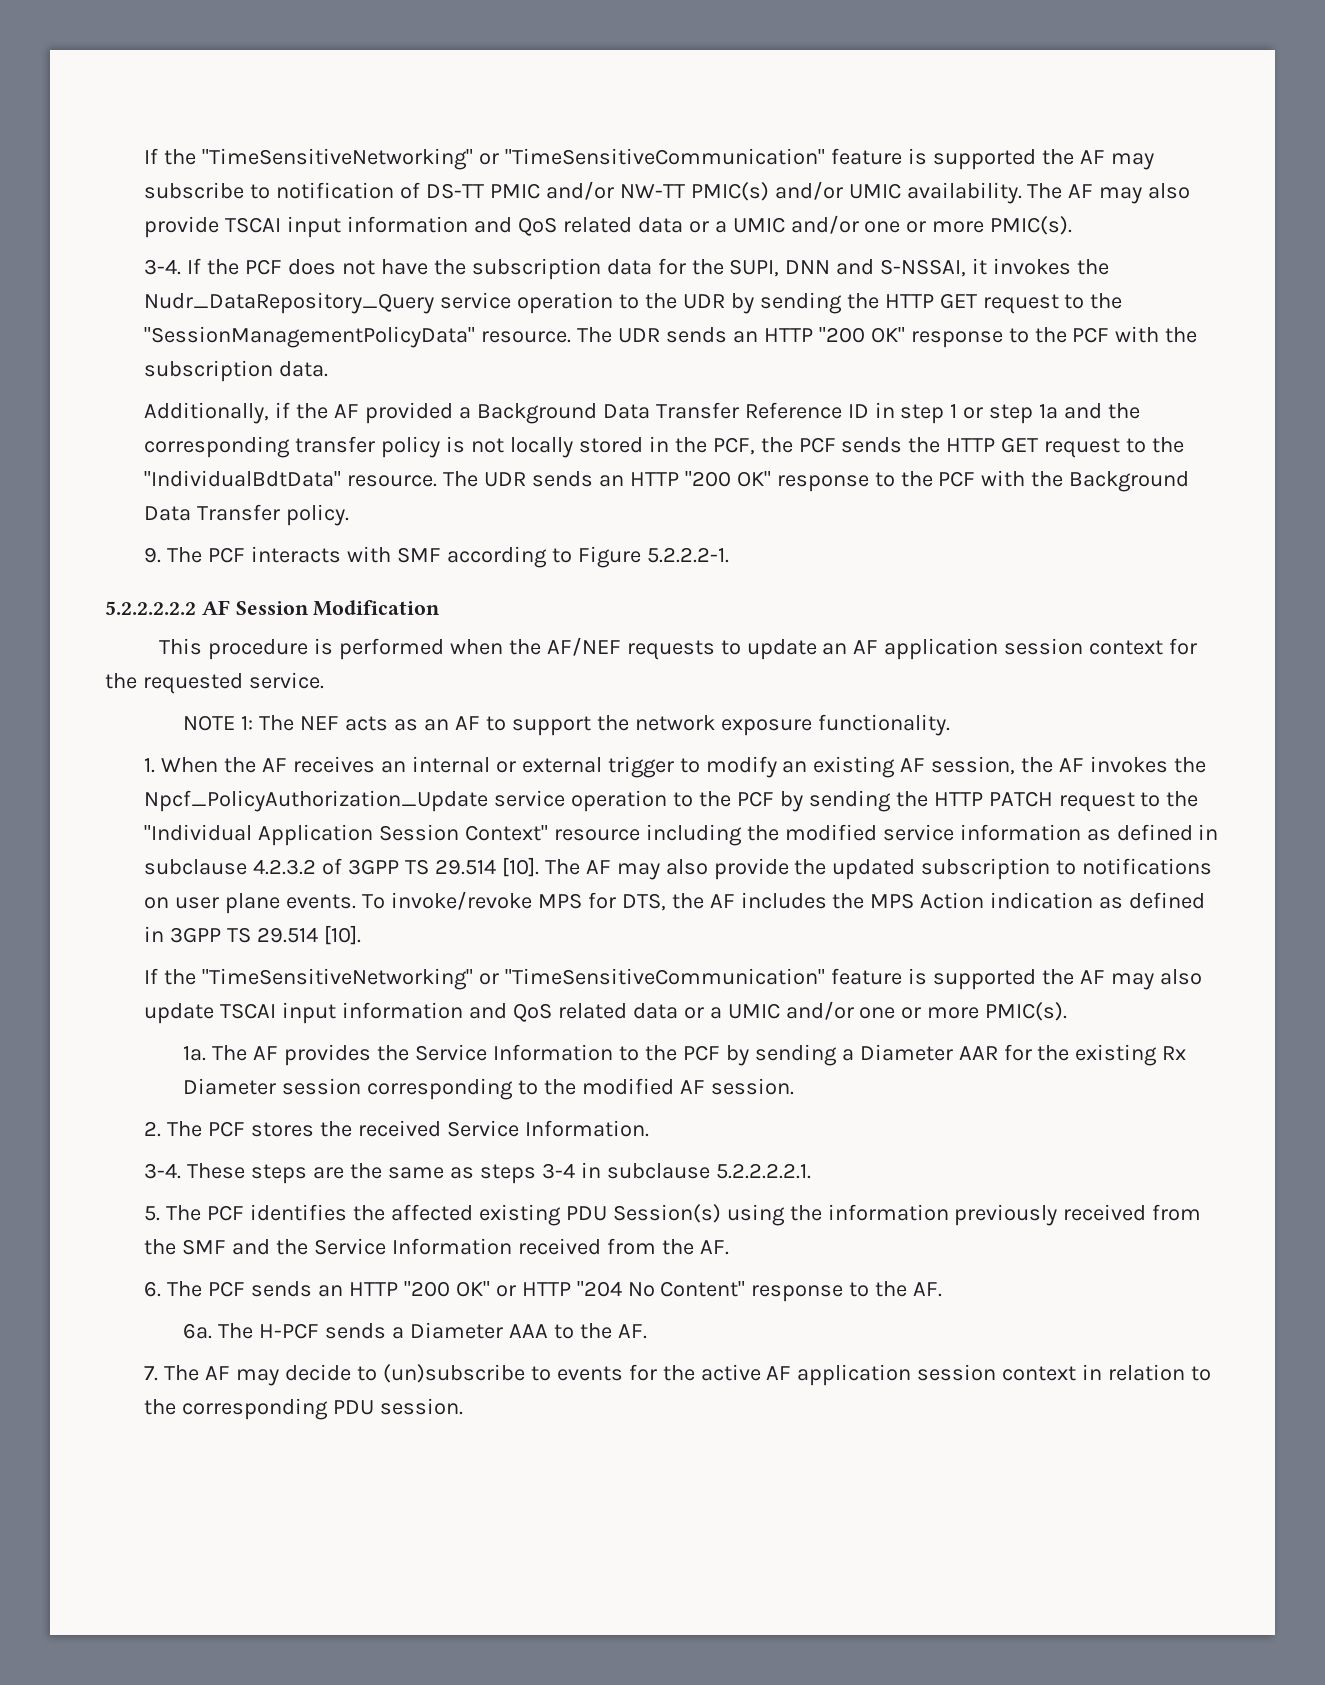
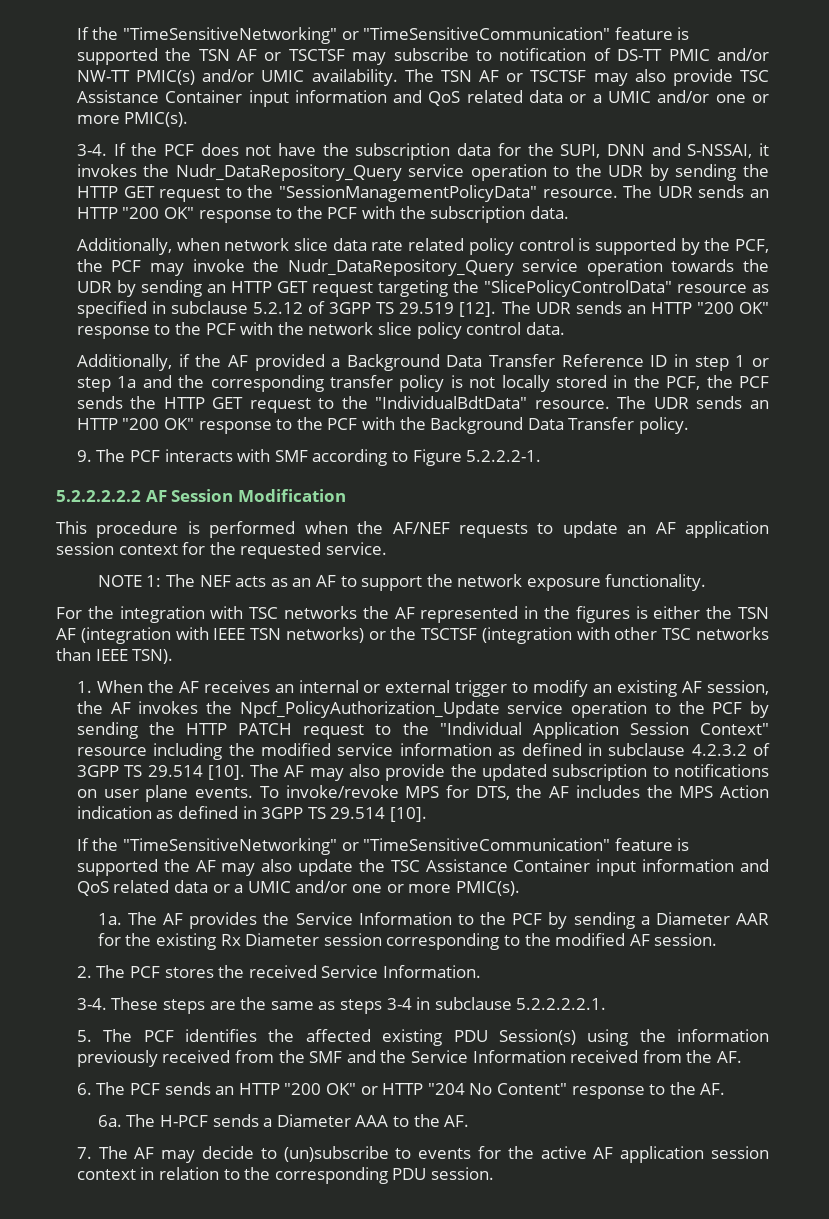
- If the "TimeSensitiveNetworking" or "TimeSensitiveCommunication" feature is supported the AF may subscribe to notification of DS-TT PMIC and/or NW-TT PMIC(s) and/or UMIC availability.
+ If the "TimeSensitiveNetworking" or "TimeSensitiveCommunication" feature is supported the TSN AF or TSCTSF may subscribe to notification of DS-TT PMIC and/or NW-TT PMIC(s) and/or UMIC availability.
- The AF may also provide TSCAI input information and QoS related data or a UMIC and/or one or more PMIC(s).
+ The TSN AF or TSCTSF may also provide TSC Assistance Container input information and QoS related data or a UMIC and/or one or more PMIC(s).
+ Additionally, when network slice data rate related policy control is supported by the PCF, the PCF may invoke the Nudr_DataRepository_Query service operation towards the UDR by sending an HTTP GET request targeting the "SlicePolicyControlData" resource as specified in subclause 5.2.12 of 3GPP TS 29.519 [12]. The UDR sends an HTTP "200 OK" response to the PCF with the network slice policy control data.
+ For the integration with TSC networks the AF represented in the figures is either the TSN AF (integration with IEEE TSN networks) or the TSCTSF (integration with other TSC networks than IEEE TSN).
- If the "TimeSensitiveNetworking" or "TimeSensitiveCommunication" feature is supported the AF may also update TSCAI input information and QoS related data or a UMIC and/or one or more PMIC(s).
+ If the "TimeSensitiveNetworking" or "TimeSensitiveCommunication" feature is supported the AF may also update the TSC Assistance Container input information and QoS related data or a UMIC and/or one or more PMIC(s).

